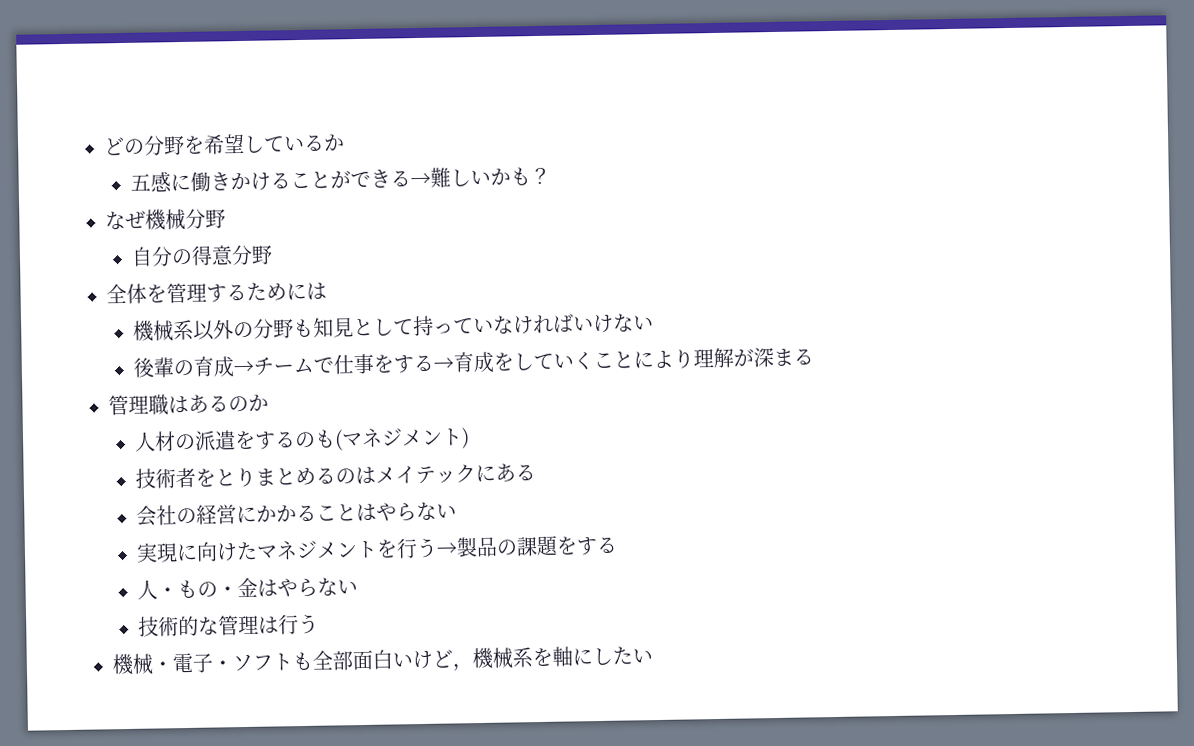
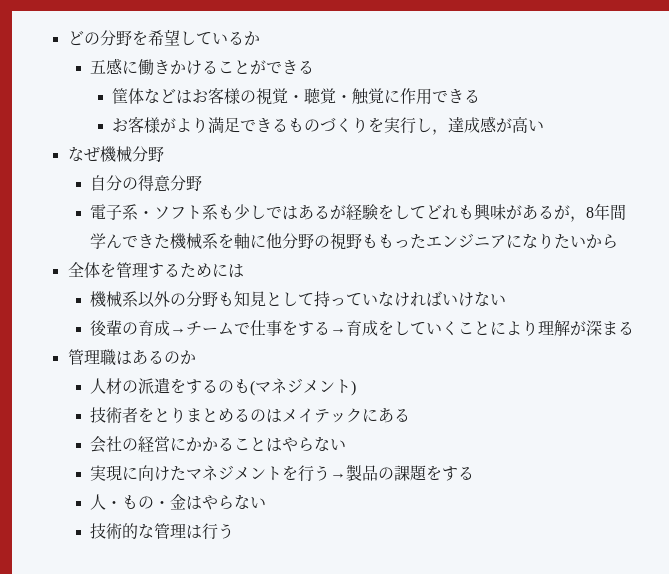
- 五感に働きかけることができる→難しいかも？
+ 五感に働きかけることができる
+ 筐体などはお客様の視覚・聴覚・触覚に作用できる
+ お客様がより満足できるものづくりを実行し，達成感が高い
+ 電子系・ソフト系も少しではあるが経験をしてどれも興味があるが，8年間学んできた機械系を軸に他分野の視野ももったエンジニアになりたいから
- 機械・電子・ソフトも全部面白いけど，機械系を軸にしたい

